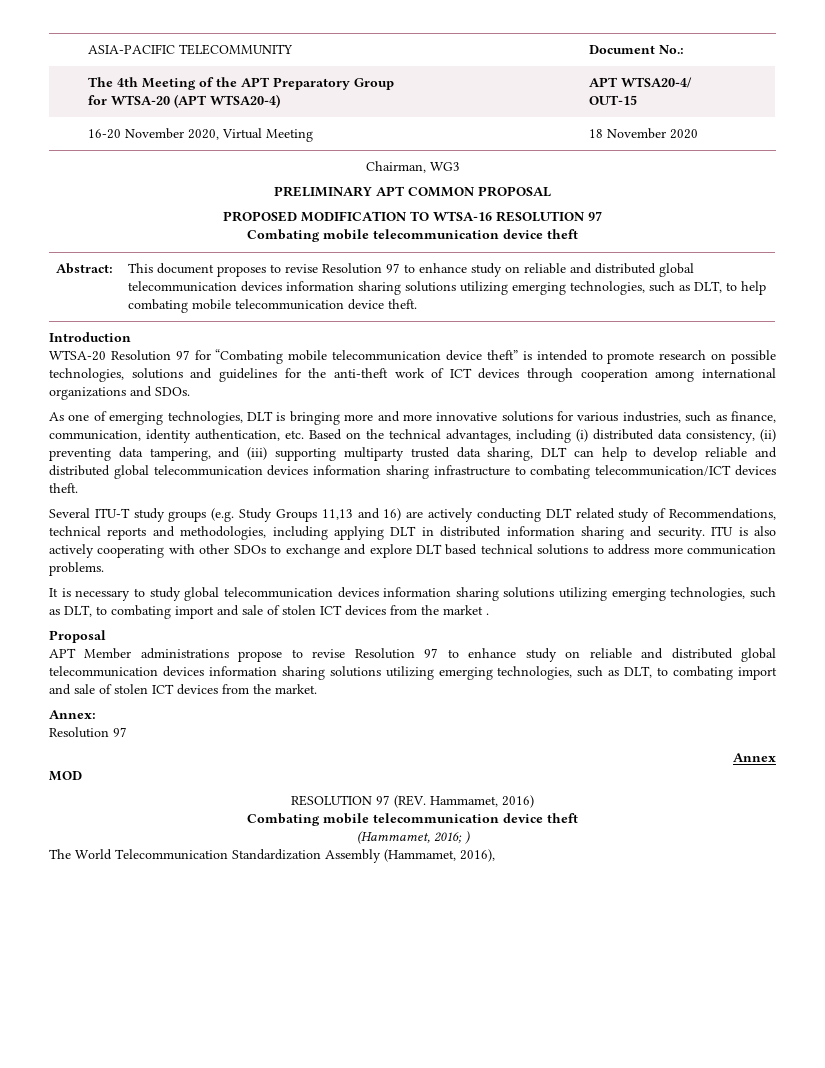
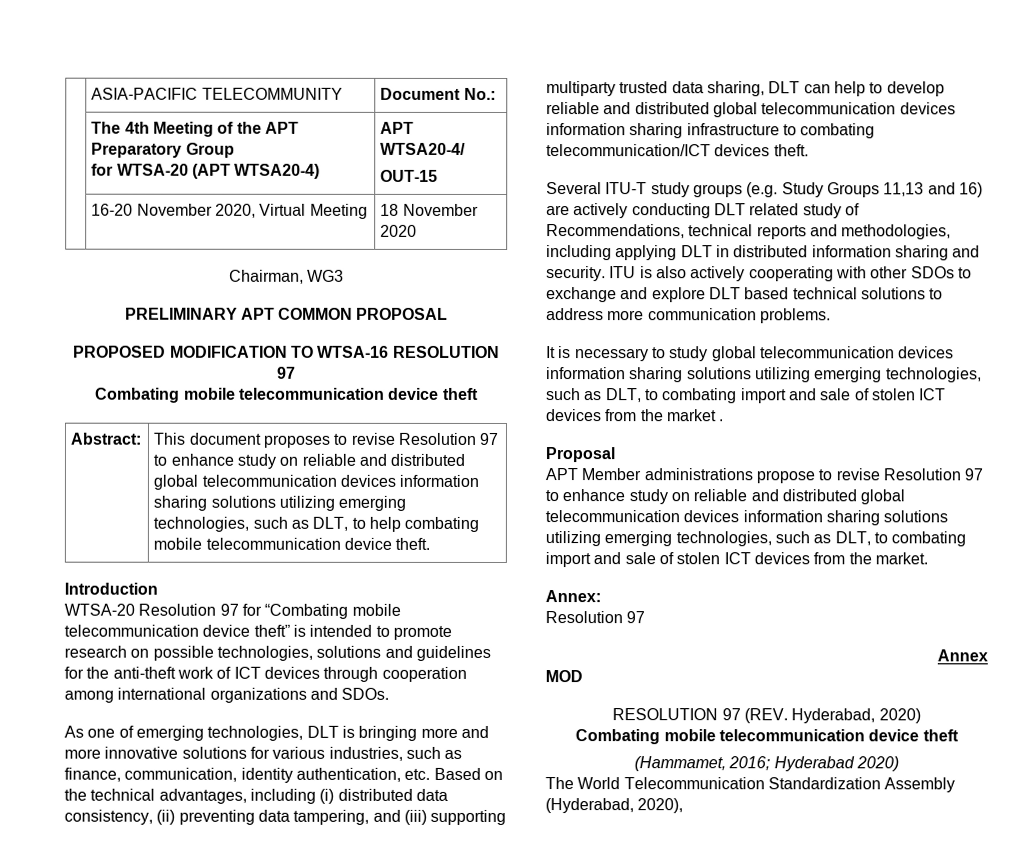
- RESOLUTION 97 (REV. Hammamet, 2016)
+ RESOLUTION 97 (REV. Hyderabad, 2020)
- (Hammamet, 2016; )
+ (Hammamet, 2016; Hyderabad 2020)
- The World Telecommunication Standardization Assembly (Hammamet, 2016),
+ The World Telecommunication Standardization Assembly (Hyderabad, 2020),

